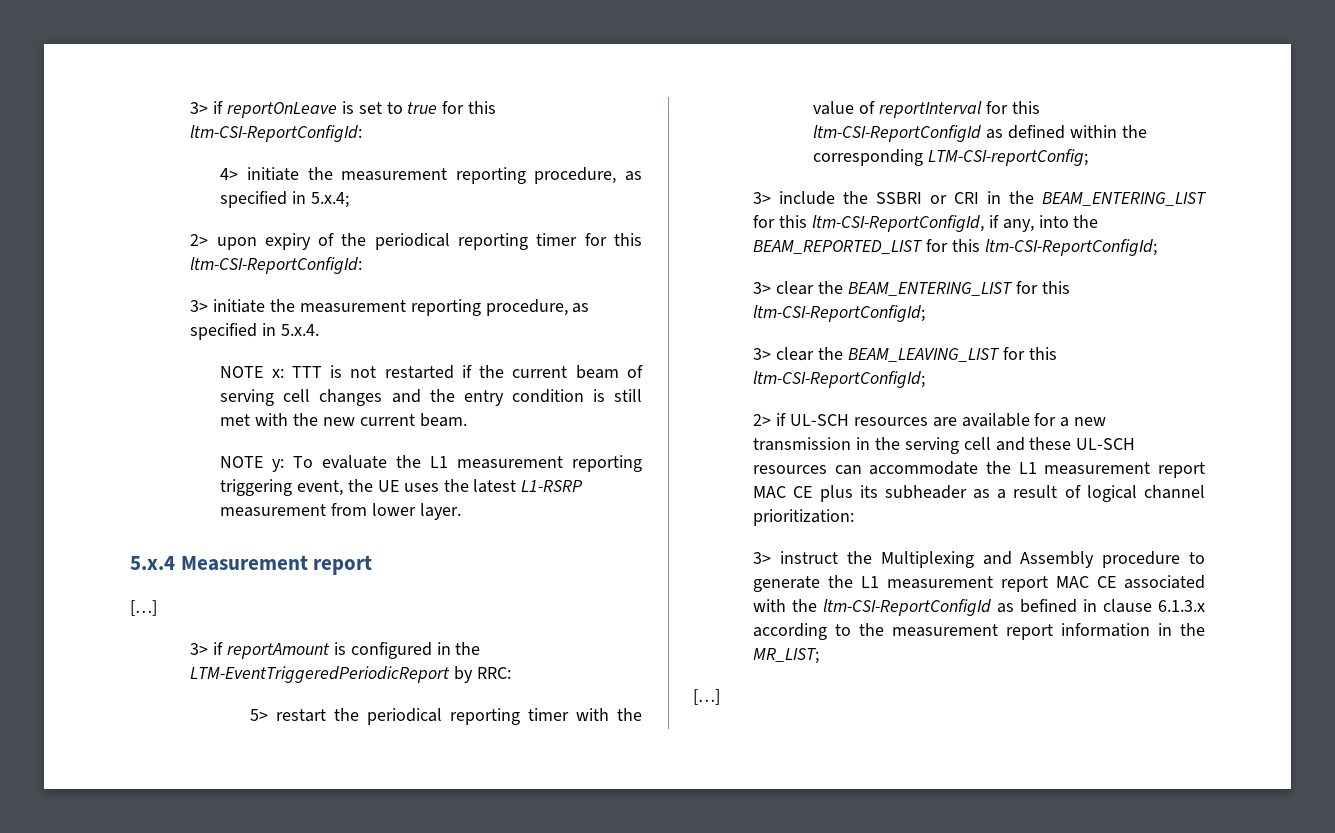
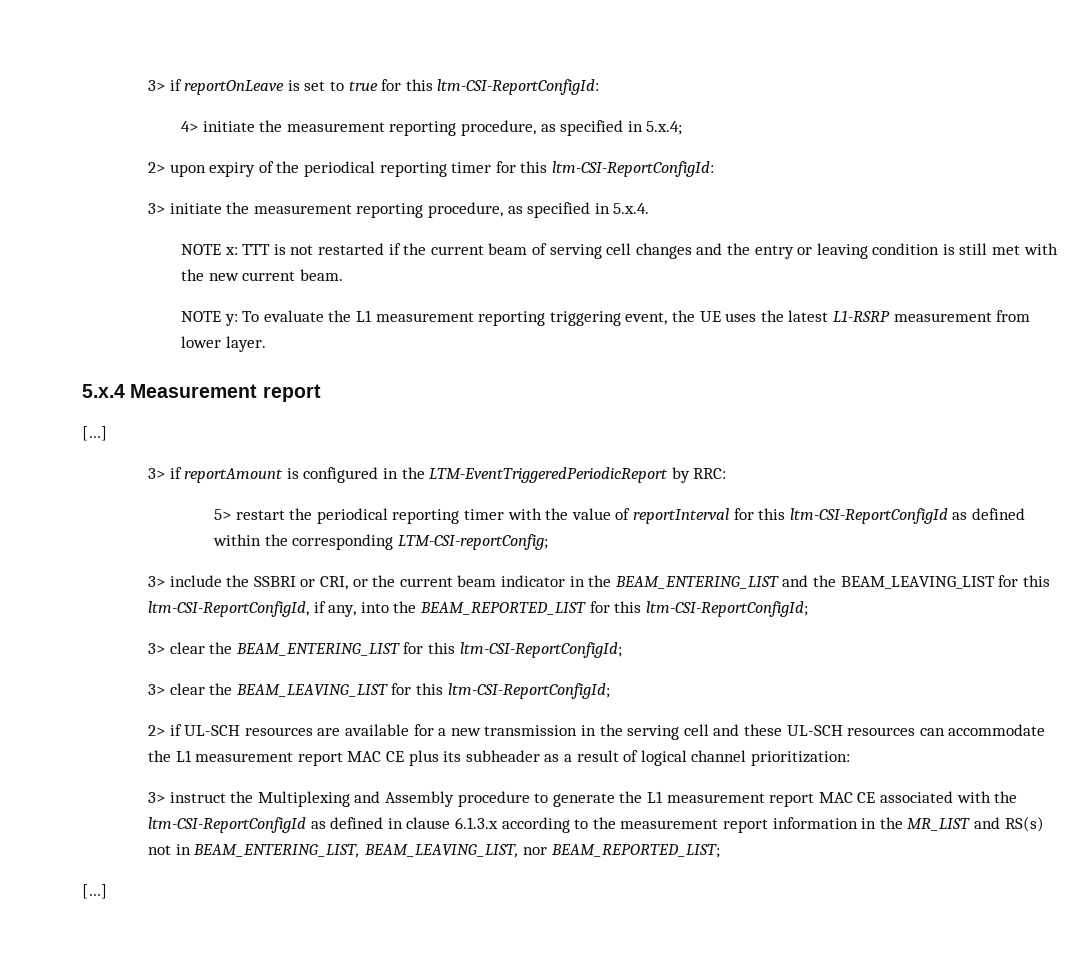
- NOTE x: TTT is not restarted if the current beam of serving cell changes and the entry condition is still met with the new current beam.
+ NOTE x: TTT is not restarted if the current beam of serving cell changes and the entry or leaving condition is still met with the new current beam.
- 3> include the SSBRI or CRI in the BEAM_ENTERING_LIST for this ltm-CSI-ReportConfigId, if any, into the BEAM_REPORTED_LIST for this ltm-CSI-ReportConfigId;
+ 3> include the SSBRI or CRI, or the current beam indicator in the BEAM_ENTERING_LIST and the BEAM_LEAVING_LIST for this ltm-CSI-ReportConfigId, if any, into the BEAM_REPORTED_LIST for this ltm-CSI-ReportConfigId;
- 3> instruct the Multiplexing and Assembly procedure to generate the L1 measurement report MAC CE associated with the ltm-CSI-ReportConfigId as befined in clause 6.1.3.x according to the measurement report information in the MR_LIST;
+ 3> instruct the Multiplexing and Assembly procedure to generate the L1 measurement report MAC CE associated with the ltm-CSI-ReportConfigId as defined in clause 6.1.3.x according to the measurement report information in the MR_LIST and RS(s) not in BEAM_ENTERING_LIST, BEAM_LEAVING_LIST, nor BEAM_REPORTED_LIST;

